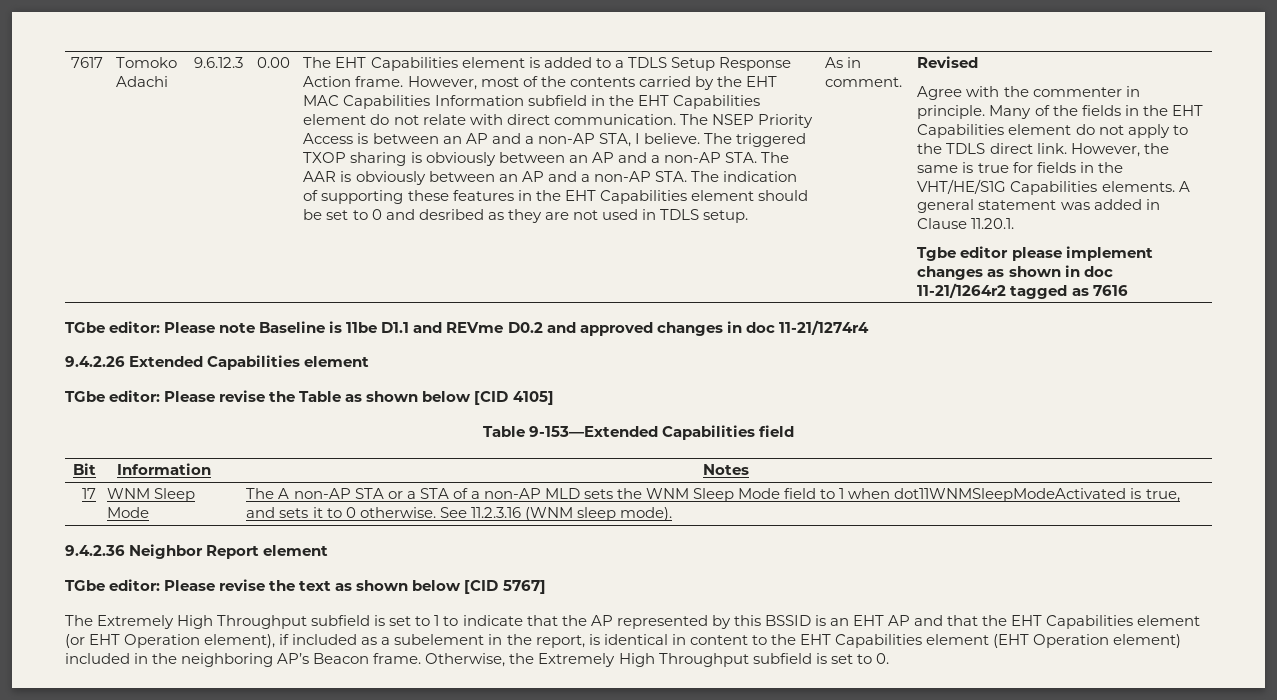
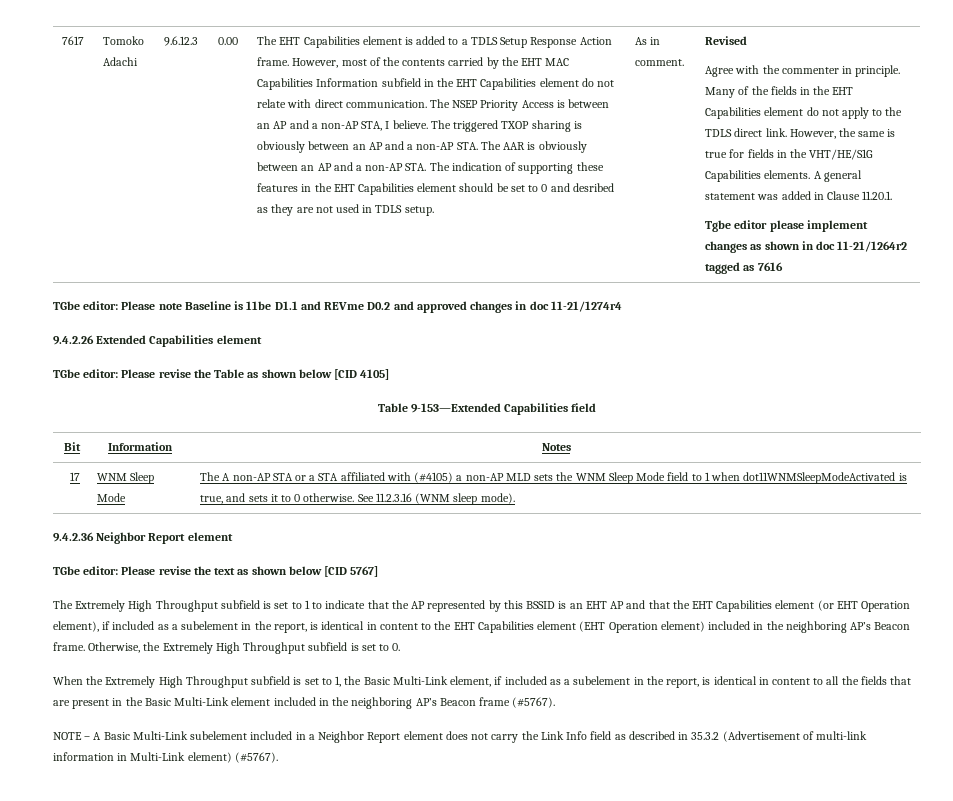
- 17 | WNM Sleep Mode | The A non-AP STA or a STA of a non-AP MLD sets the WNM Sleep Mode field to 1 when dot11WNMSleepModeActivated is true, and sets it to 0 otherwise. See 11.2.3.16 (WNM sleep mode).
+ 17 | WNM Sleep Mode | The A non-AP STA or a STA affiliated with (#4105) a non-AP MLD sets the WNM Sleep Mode field to 1 when dot11WNMSleepModeActivated is true, and sets it to 0 otherwise. See 11.2.3.16 (WNM sleep mode).
+ When the Extremely High Throughput subfield is set to 1, the Basic Multi-Link element, if included as a subelement in the report, is identical in content to all the fields that are present in the Basic Multi-Link element included in the neighboring AP’s Beacon frame (#5767).
+ NOTE – A Basic Multi-Link subelement included in a Neighbor Report element does not carry the Link Info field as described in 35.3.2 (Advertisement of multi-link information in Multi-Link element) (#5767).

